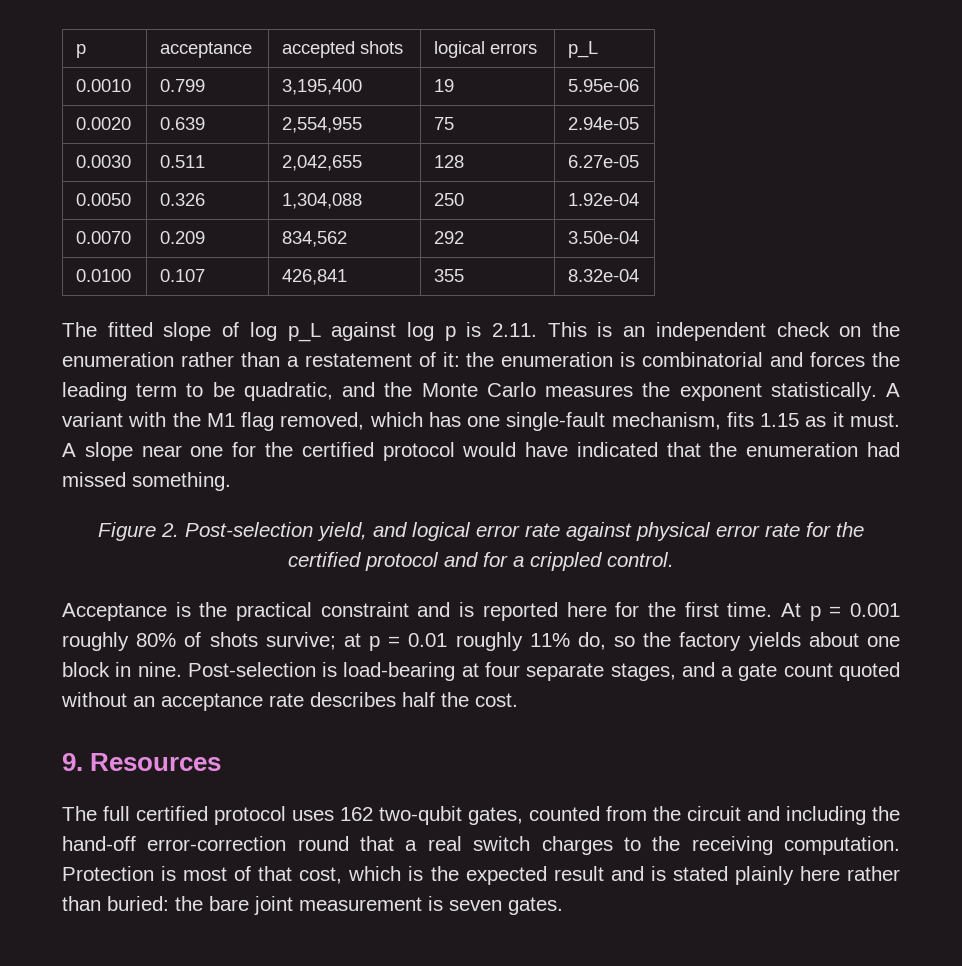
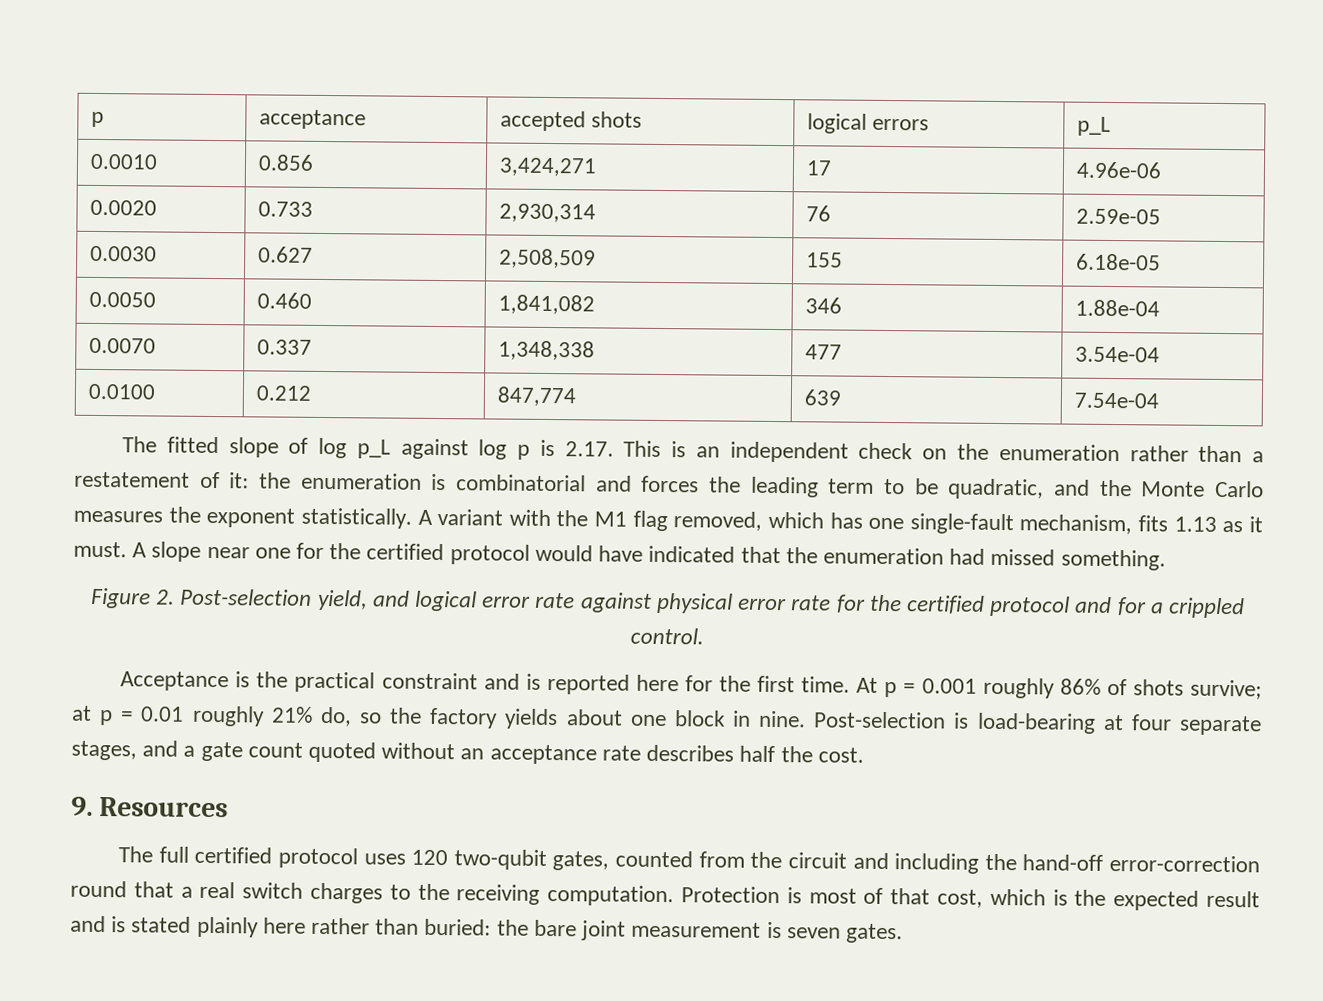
- 0.0010 | 0.799 | 3,195,400 | 19 | 5.95e-06
- 0.0020 | 0.639 | 2,554,955 | 75 | 2.94e-05
- 0.0030 | 0.511 | 2,042,655 | 128 | 6.27e-05
- 0.0050 | 0.326 | 1,304,088 | 250 | 1.92e-04
- 0.0070 | 0.209 | 834,562 | 292 | 3.50e-04
- 0.0100 | 0.107 | 426,841 | 355 | 8.32e-04
+ 0.0010 | 0.856 | 3,424,271 | 17 | 4.96e-06
+ 0.0020 | 0.733 | 2,930,314 | 76 | 2.59e-05
+ 0.0030 | 0.627 | 2,508,509 | 155 | 6.18e-05
+ 0.0050 | 0.460 | 1,841,082 | 346 | 1.88e-04
+ 0.0070 | 0.337 | 1,348,338 | 477 | 3.54e-04
+ 0.0100 | 0.212 | 847,774 | 639 | 7.54e-04
- The fitted slope of log p_L against log p is 2.11. This is an independent check on the enumeration rather than a restatement of it: the enumeration is combinatorial and forces the leading term to be quadratic, and the Monte Carlo measures the exponent statistically.
+ The fitted slope of log p_L against log p is 2.17. This is an independent check on the enumeration rather than a restatement of it: the enumeration is combinatorial and forces the leading term to be quadratic, and the Monte Carlo measures the exponent statistically.
- A variant with the M1 flag removed, which has one single-fault mechanism, fits 1.15 as it must.
+ A variant with the M1 flag removed, which has one single-fault mechanism, fits 1.13 as it must.
- At p = 0.001 roughly 80% of shots survive; at p = 0.01 roughly 11% do, so the factory yields about one block in nine.
+ At p = 0.001 roughly 86% of shots survive; at p = 0.01 roughly 21% do, so the factory yields about one block in nine.
- The full certified protocol uses 162 two-qubit gates, counted from the circuit and including the hand-off error-correction round that a real switch charges to the receiving computation.
+ The full certified protocol uses 120 two-qubit gates, counted from the circuit and including the hand-off error-correction round that a real switch charges to the receiving computation.

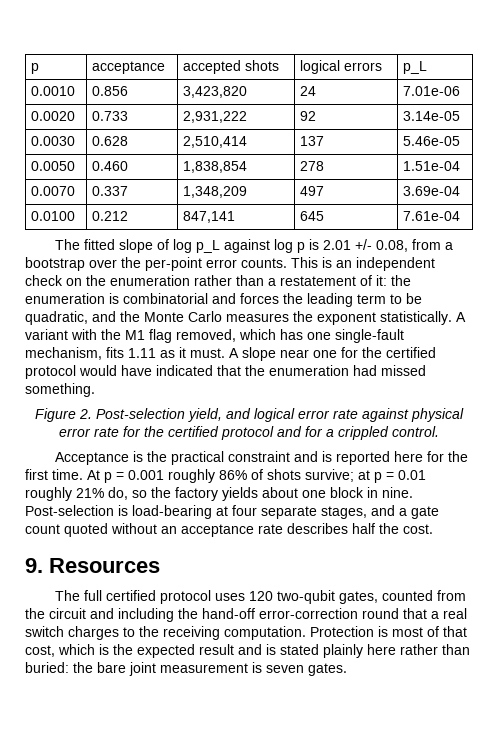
- 0.0010 | 0.856 | 3,424,271 | 17 | 4.96e-06
+ 0.0010 | 0.856 | 3,423,820 | 24 | 7.01e-06
- 0.0020 | 0.733 | 2,930,314 | 76 | 2.59e-05
- 0.0030 | 0.627 | 2,508,509 | 155 | 6.18e-05
+ 0.0020 | 0.733 | 2,931,222 | 92 | 3.14e-05
+ 0.0030 | 0.628 | 2,510,414 | 137 | 5.46e-05
- 0.0050 | 0.460 | 1,841,082 | 346 | 1.88e-04
+ 0.0050 | 0.460 | 1,838,854 | 278 | 1.51e-04
- 0.0070 | 0.337 | 1,348,338 | 477 | 3.54e-04
+ 0.0070 | 0.337 | 1,348,209 | 497 | 3.69e-04
- 0.0100 | 0.212 | 847,774 | 639 | 7.54e-04
+ 0.0100 | 0.212 | 847,141 | 645 | 7.61e-04
- The fitted slope of log p_L against log p is 2.17. This is an independent check on the enumeration rather than a restatement of it: the enumeration is combinatorial and forces the leading term to be quadratic, and the Monte Carlo measures the exponent statistically.
+ The fitted slope of log p_L against log p is 2.01 +/- 0.08, from a bootstrap over the per-point error counts. This is an independent check on the enumeration rather than a restatement of it: the enumeration is combinatorial and forces the leading term to be quadratic, and the Monte Carlo measures the exponent statistically.
- A variant with the M1 flag removed, which has one single-fault mechanism, fits 1.13 as it must.
+ A variant with the M1 flag removed, which has one single-fault mechanism, fits 1.11 as it must.

